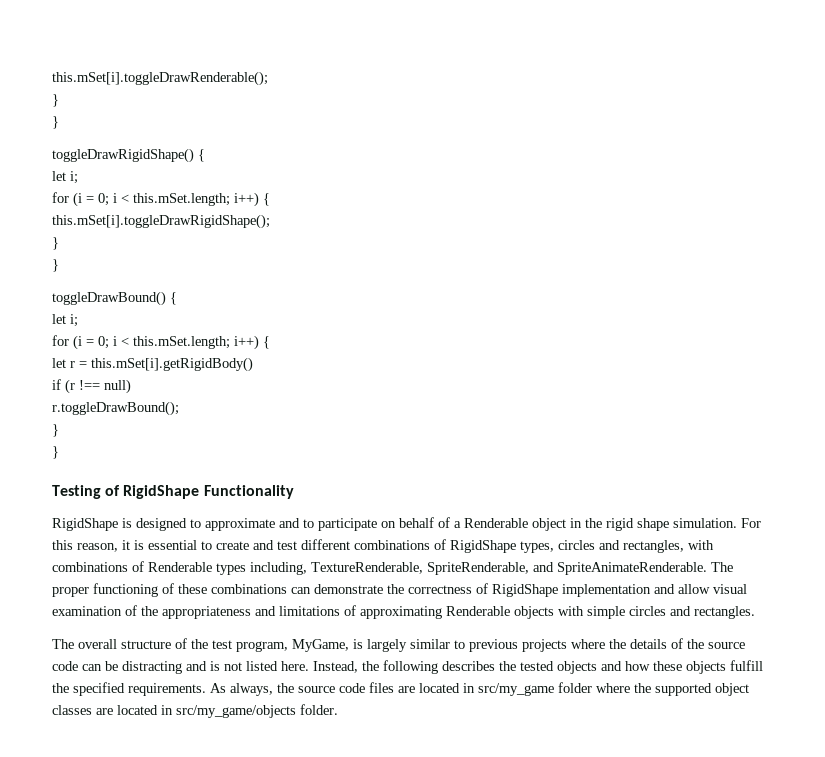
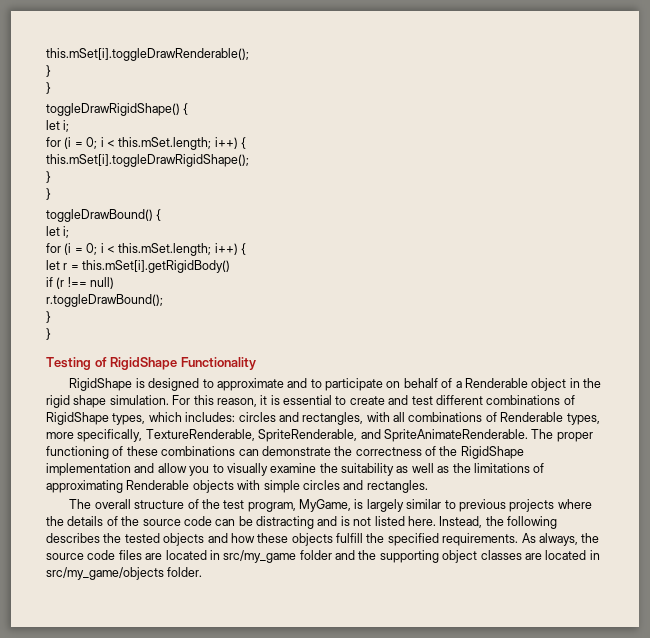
- For this reason, it is essential to create and test different combinations of RigidShape types, circles and rectangles, with combinations of Renderable types including, TextureRenderable, SpriteRenderable, and SpriteAnimateRenderable.
+ For this reason, it is essential to create and test different combinations of RigidShape types, which includes: circles and rectangles, with all combinations of Renderable types, more specifically, TextureRenderable, SpriteRenderable, and SpriteAnimateRenderable.
- The proper functioning of these combinations can demonstrate the correctness of RigidShape implementation and allow visual examination of the appropriateness and limitations of approximating Renderable objects with simple circles and rectangles.
+ The proper functioning of these combinations can demonstrate the correctness of the RigidShape implementation and allow you to visually examine the suitability as well as the limitations of approximating Renderable objects with simple circles and rectangles.
- As always, the source code files are located in src/my_game folder where the supported object classes are located in src/my_game/objects folder.
+ As always, the source code files are located in src/my_game folder and the supporting object classes are located in src/my_game/objects folder.

